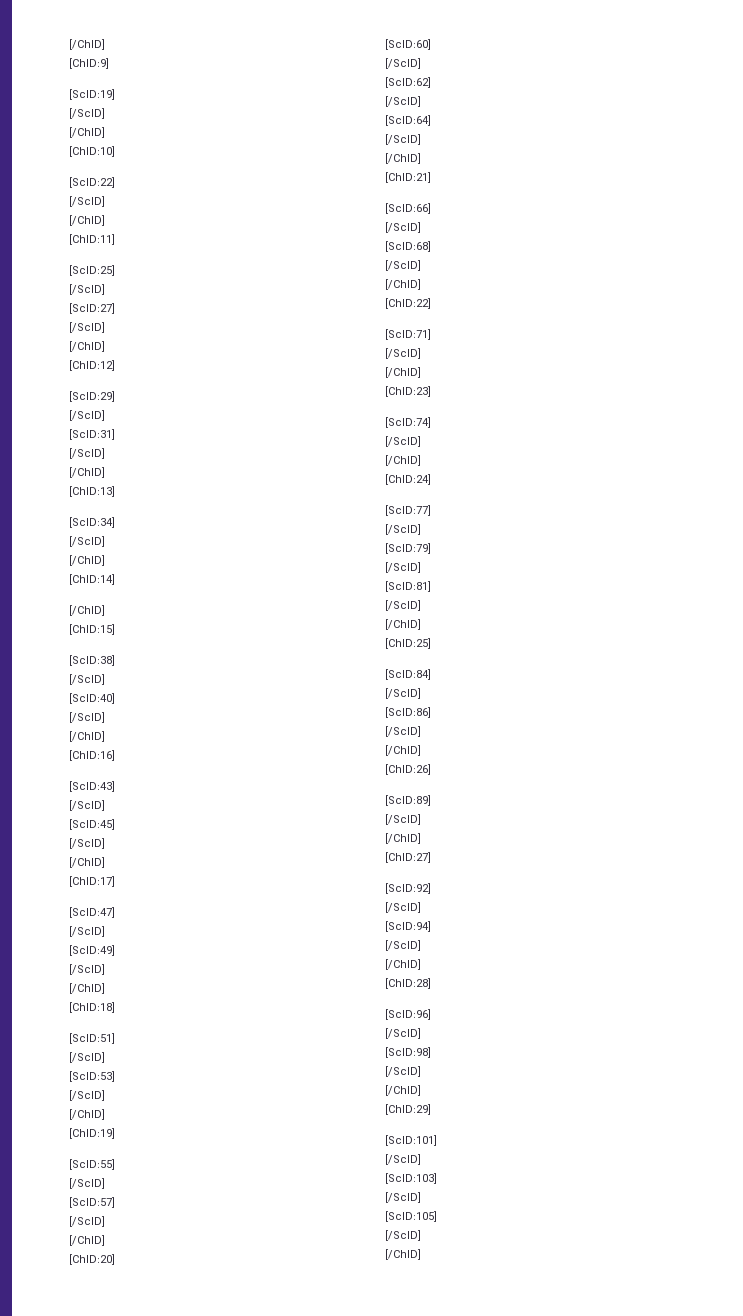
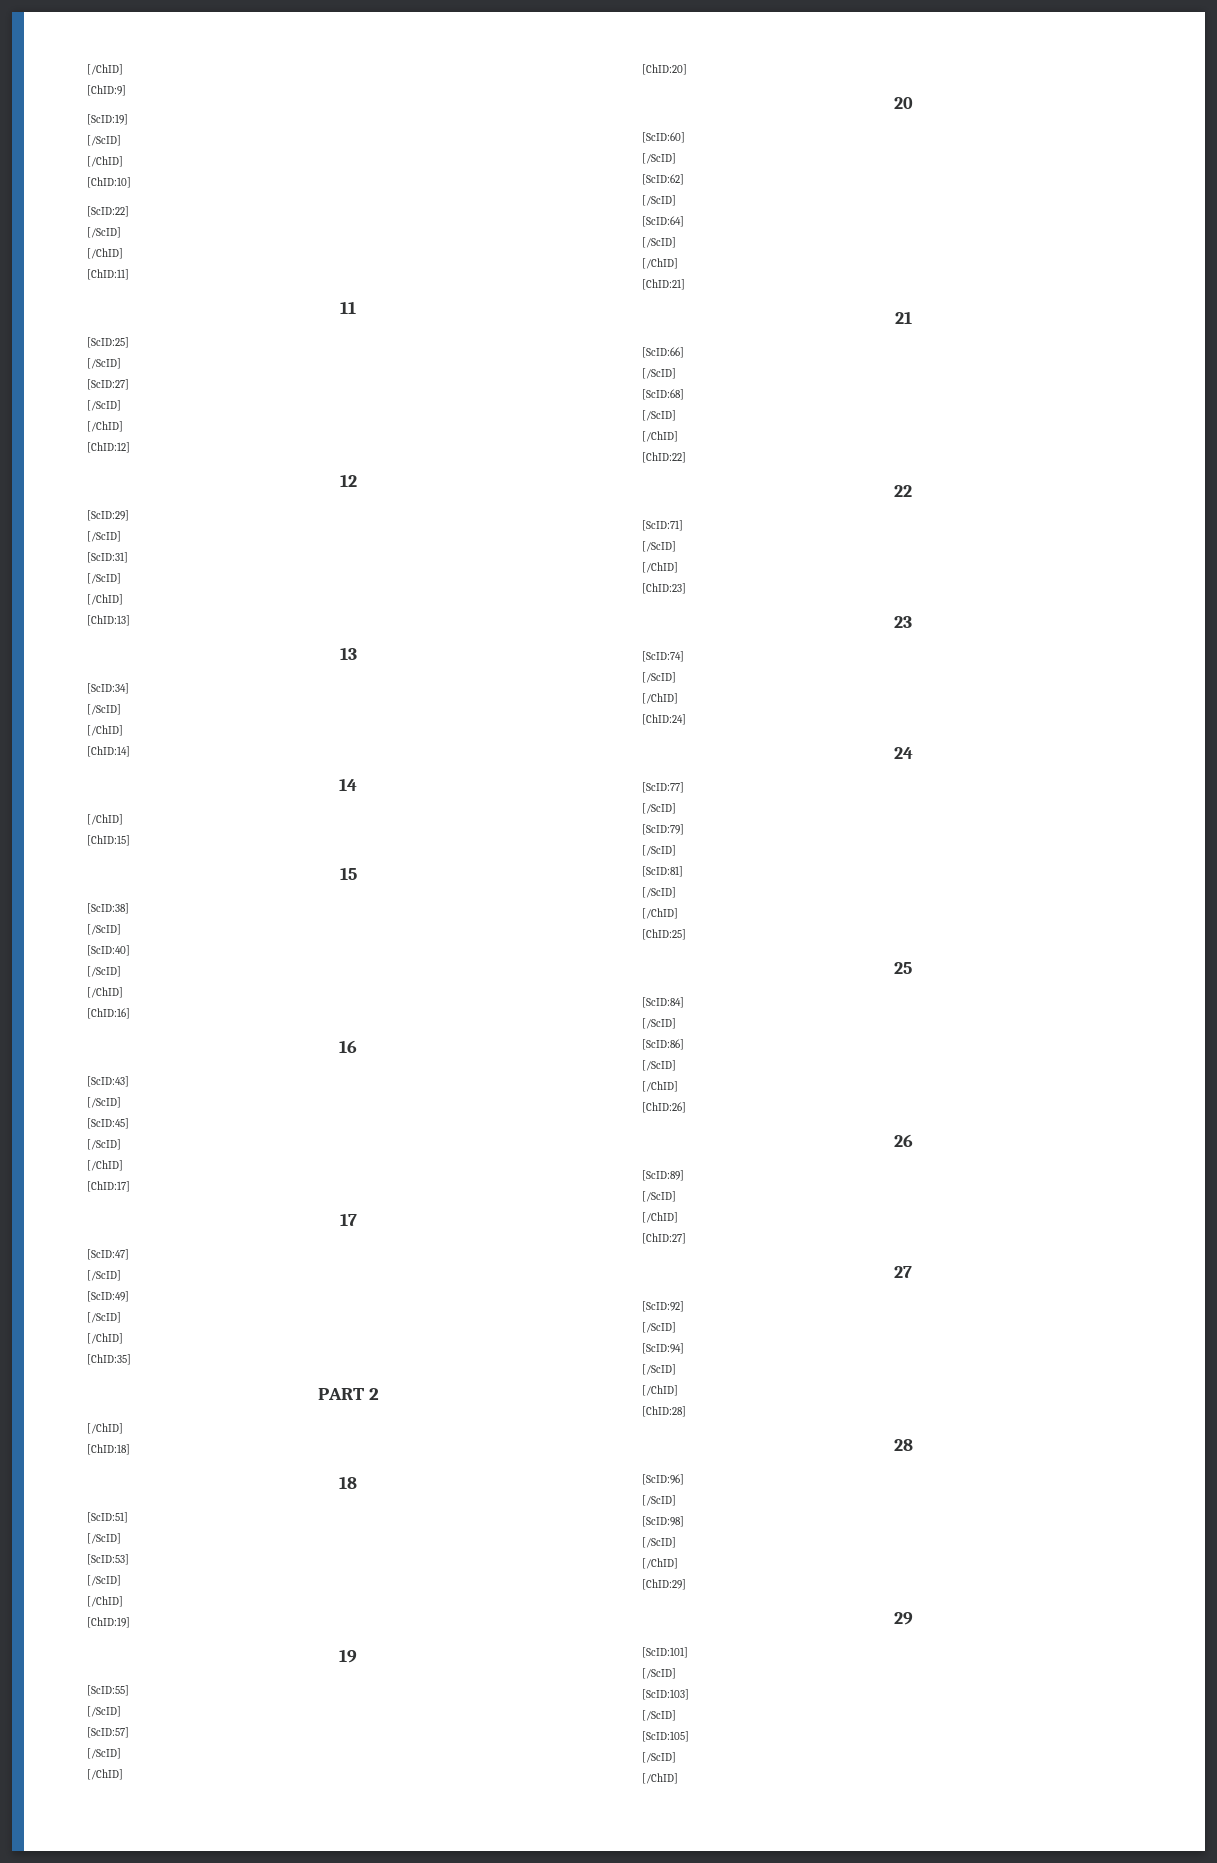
+ 11
+ 12
+ 13
+ 14
+ 15
+ 16
+ 17
+ [ChID:35]
+ PART 2
+ [/ChID]
+ 18
+ 19
+ 20
+ 21
+ 22
+ 23
+ 24
+ 25
+ 26
+ 27
+ 28
+ 29

